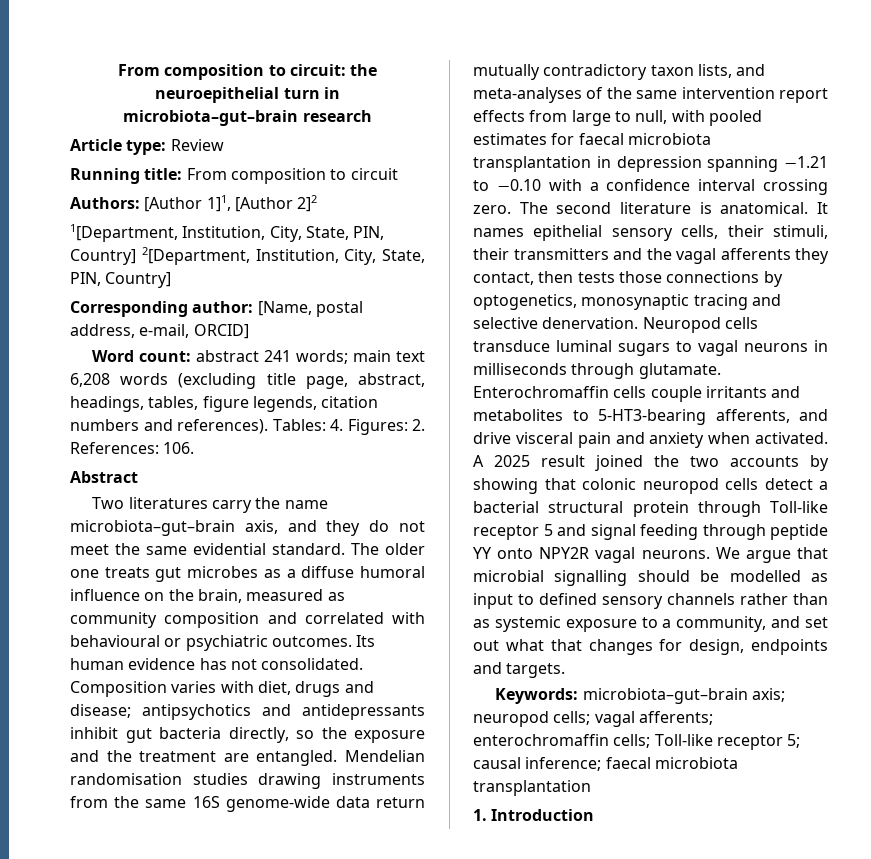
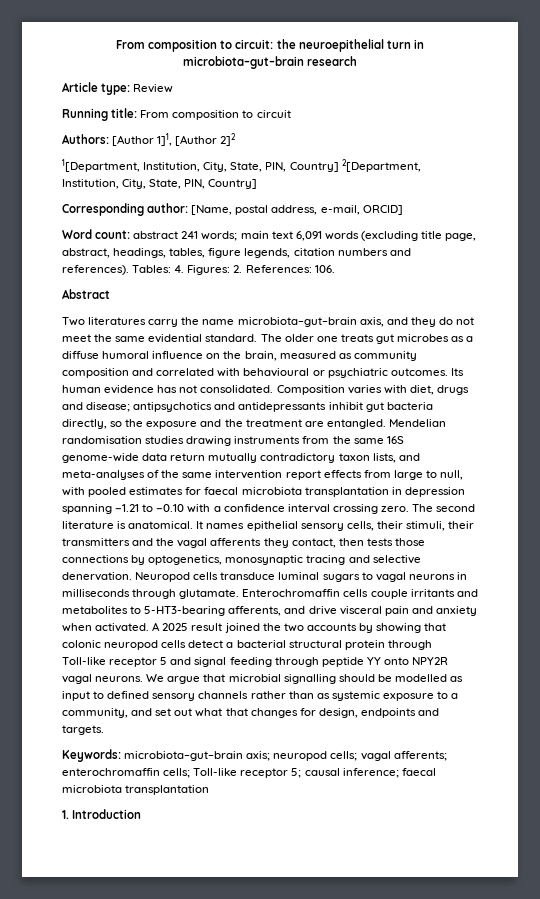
- Word count: abstract 241 words; main text 6,208 words (excluding title page, abstract, headings, tables, figure legends, citation numbers and references).
+ Word count: abstract 241 words; main text 6,091 words (excluding title page, abstract, headings, tables, figure legends, citation numbers and references).

